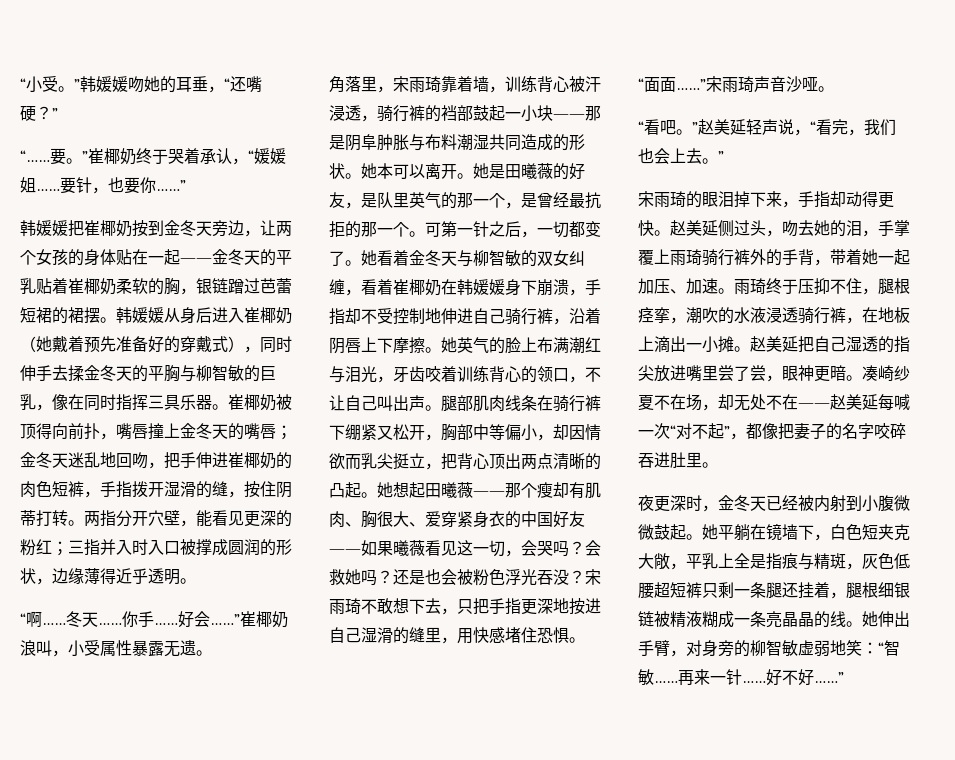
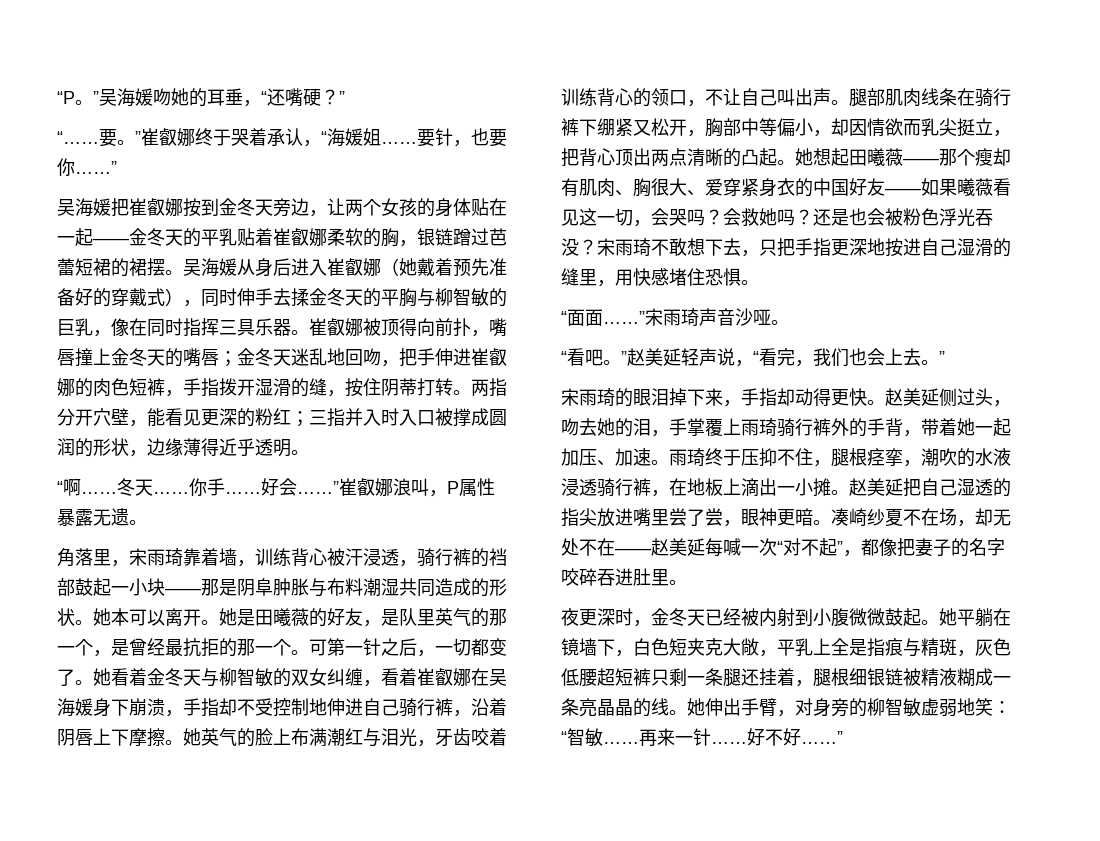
- “小受。”韩媛媛吻她的耳垂，“还嘴硬？”
+ “P。”吴海媛吻她的耳垂，“还嘴硬？”
- 要。”崔椰奶终于哭着承认，“媛媛姐……
+ 要。”崔叡娜终于哭着承认，“海媛姐……
- 韩媛媛把崔椰奶按到金冬天旁边，让两个女孩的身体贴在一起——金冬天的平乳贴着崔椰奶柔软的胸，银链蹭过芭蕾短裙的裙摆。
+ 吴海媛把崔叡娜按到金冬天旁边，让两个女孩的身体贴在一起——金冬天的平乳贴着崔叡娜柔软的胸，银链蹭过芭蕾短裙的裙摆。
- 韩媛媛从身后进入崔椰奶（她戴着预先准备好的穿戴式），同时伸手去揉金冬天的平胸与柳智敏的巨乳，像在同时指挥三具乐器。
+ 吴海媛从身后进入崔叡娜（她戴着预先准备好的穿戴式），同时伸手去揉金冬天的平胸与柳智敏的巨乳，像在同时指挥三具乐器。
- 崔椰奶被顶得向前扑，嘴唇撞上金冬天的嘴唇；金冬天迷乱地回吻，把手伸进崔椰奶的肉色短裤，手指拨开湿滑的缝，按住阴蒂打转。
+ 崔叡娜被顶得向前扑，嘴唇撞上金冬天的嘴唇；金冬天迷乱地回吻，把手伸进崔叡娜的肉色短裤，手指拨开湿滑的缝，按住阴蒂打转。
- 崔椰奶浪叫，小受属性暴露无遗。
+ 崔叡娜浪叫，P属性暴露无遗。
- 她看着金冬天与柳智敏的双女纠缠，看着崔椰奶在韩媛媛身下崩溃，手指却不受控制地伸进自己骑行裤，沿着阴唇上下摩擦。
+ 她看着金冬天与柳智敏的双女纠缠，看着崔叡娜在吴海媛身下崩溃，手指却不受控制地伸进自己骑行裤，沿着阴唇上下摩擦。

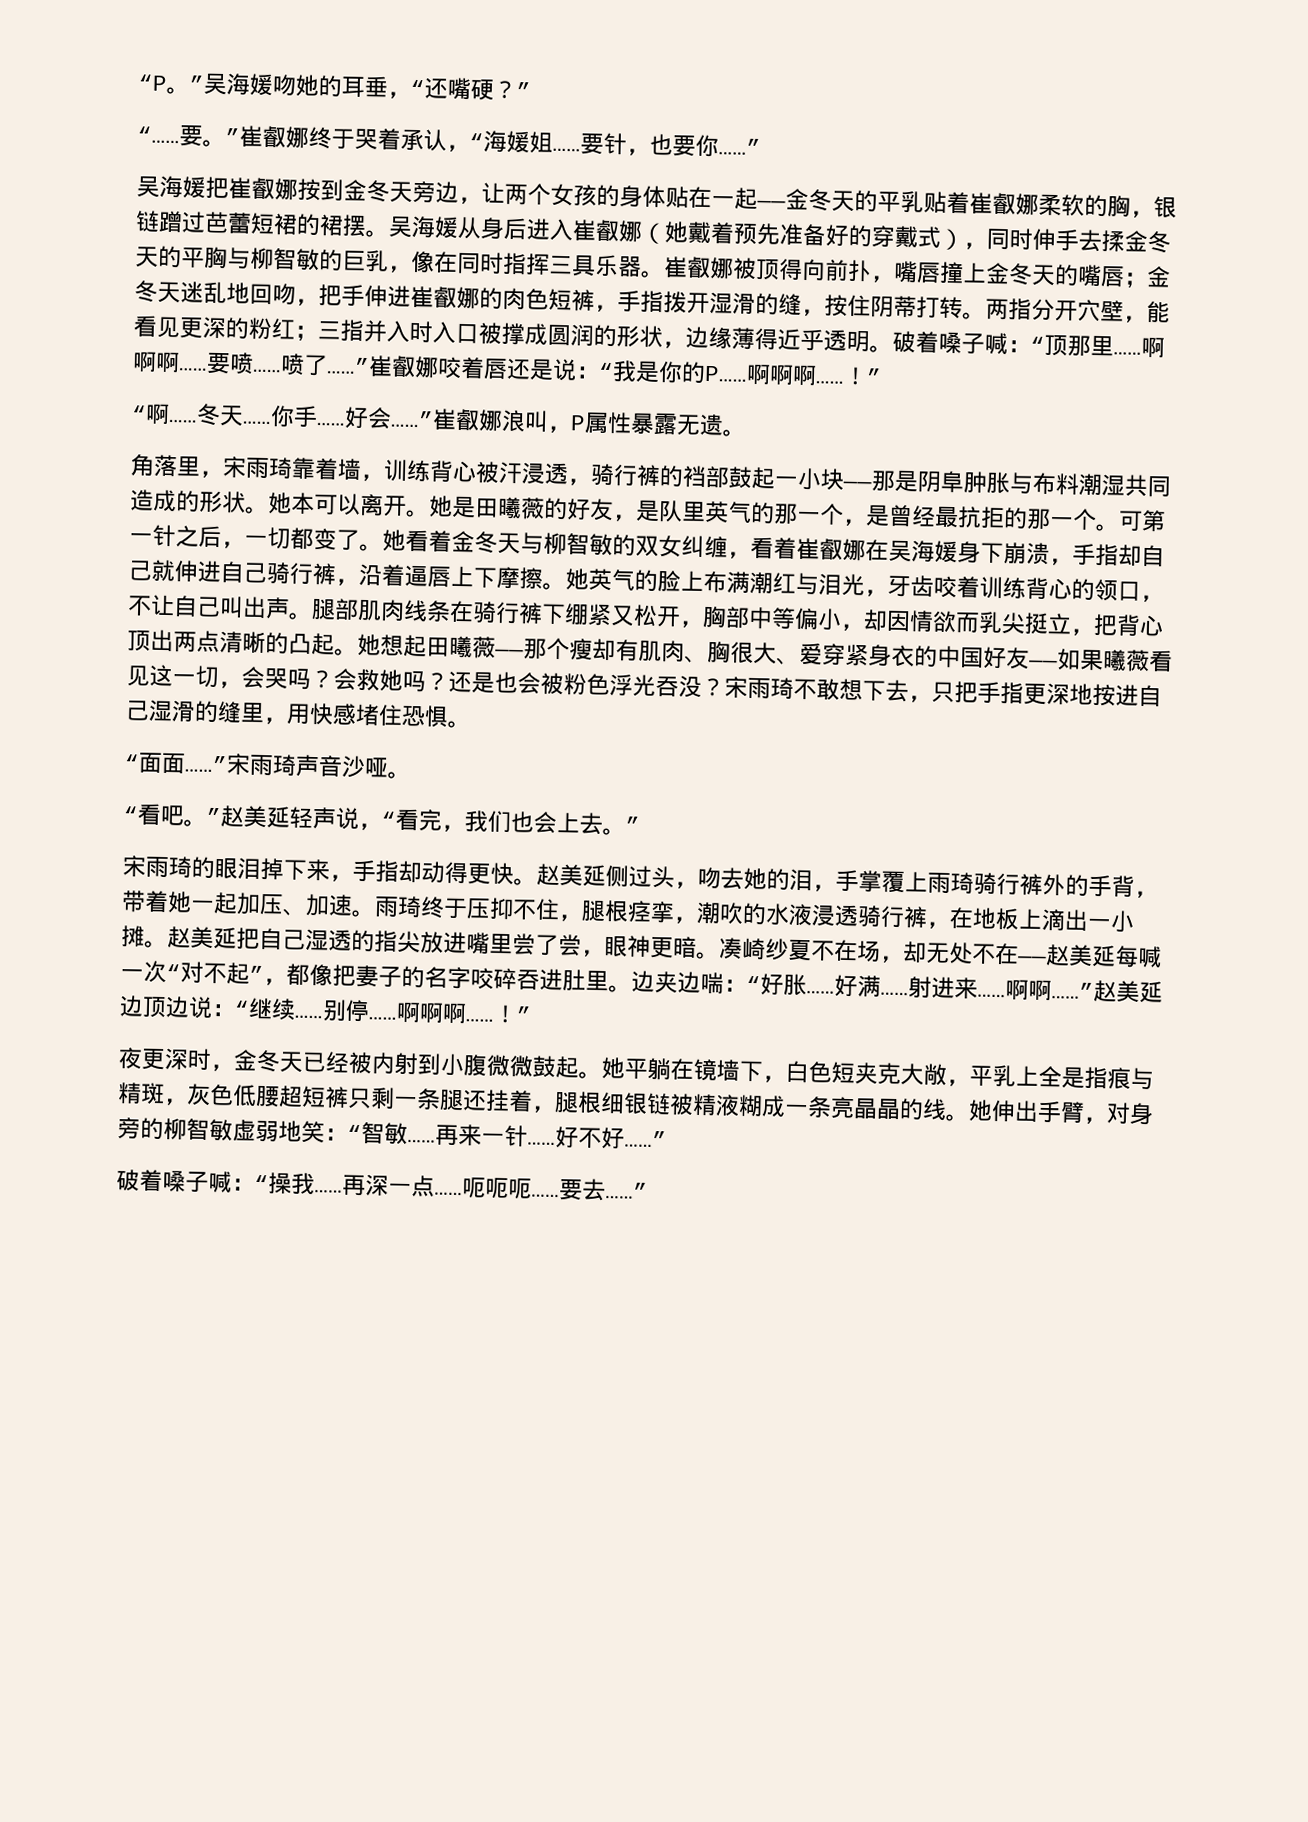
+ 破着嗓子喊：“顶那里……啊啊啊……要喷……喷了……”崔叡娜咬着唇还是说：“我是你的P……啊啊啊……！”
- 她看着金冬天与柳智敏的双女纠缠，看着崔叡娜在吴海媛身下崩溃，手指却不受控制地伸进自己骑行裤，沿着阴唇上下摩擦。
+ 她看着金冬天与柳智敏的双女纠缠，看着崔叡娜在吴海媛身下崩溃，手指却自己就伸进自己骑行裤，沿着逼唇上下摩擦。
+ 边夹边喘：“好胀……好满……射进来……啊啊……”赵美延边顶边说：“继续……别停……啊啊啊……！”
+ 破着嗓子喊：“操我……再深一点……呃呃呃……要去……”

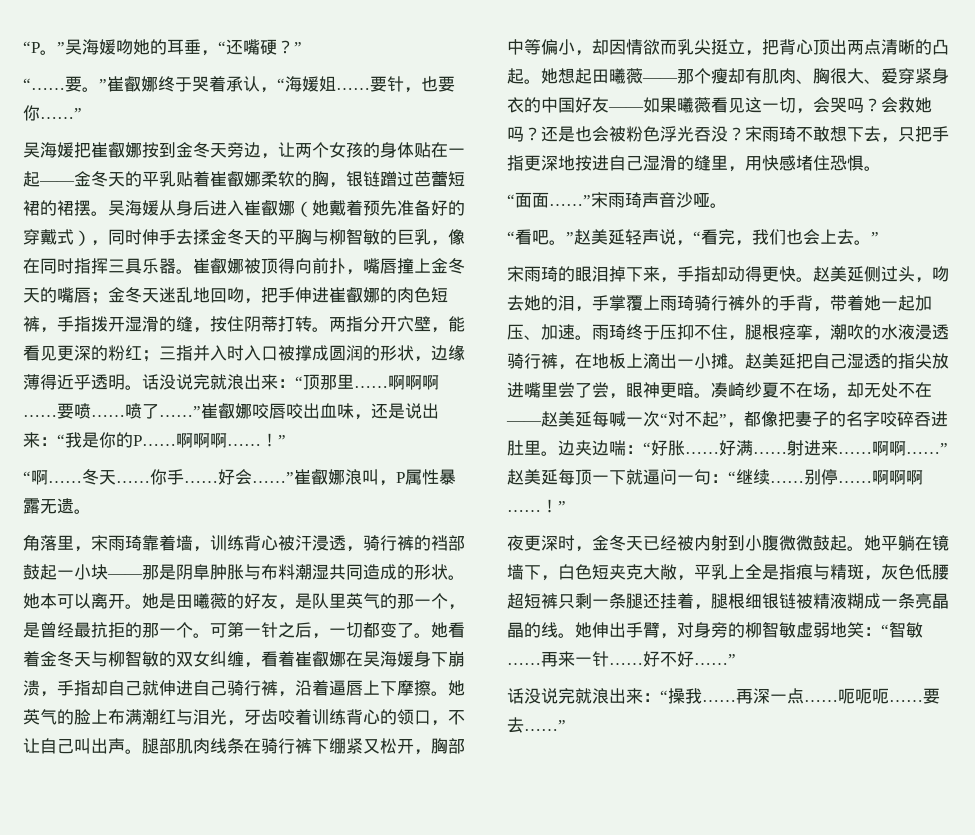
- 破着嗓子喊：“顶那里……
+ 话没说完就浪出来：“顶那里……
- 崔叡娜咬着唇还是说：“我是你的P……
+ 崔叡娜咬唇咬出血味，还是说出来：“我是你的P……
- 赵美延边顶边说：“继续……
+ 赵美延每顶一下就逼问一句：“继续……
- 破着嗓子喊：“操我……
+ 话没说完就浪出来：“操我……

